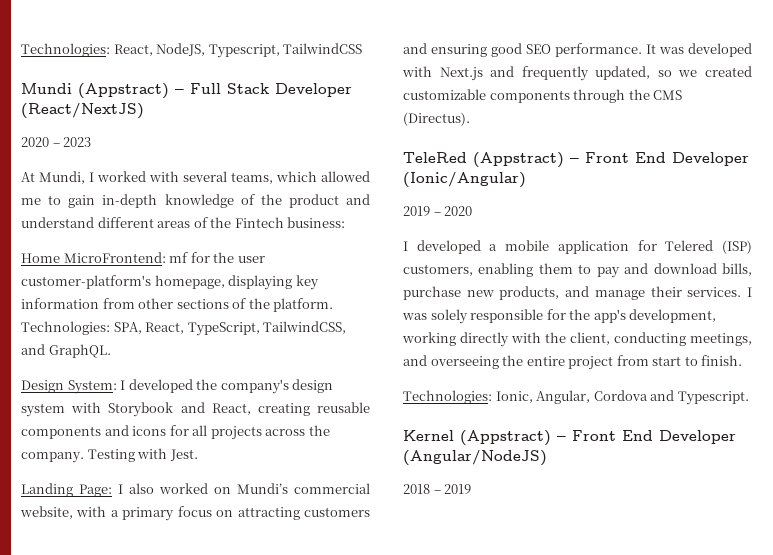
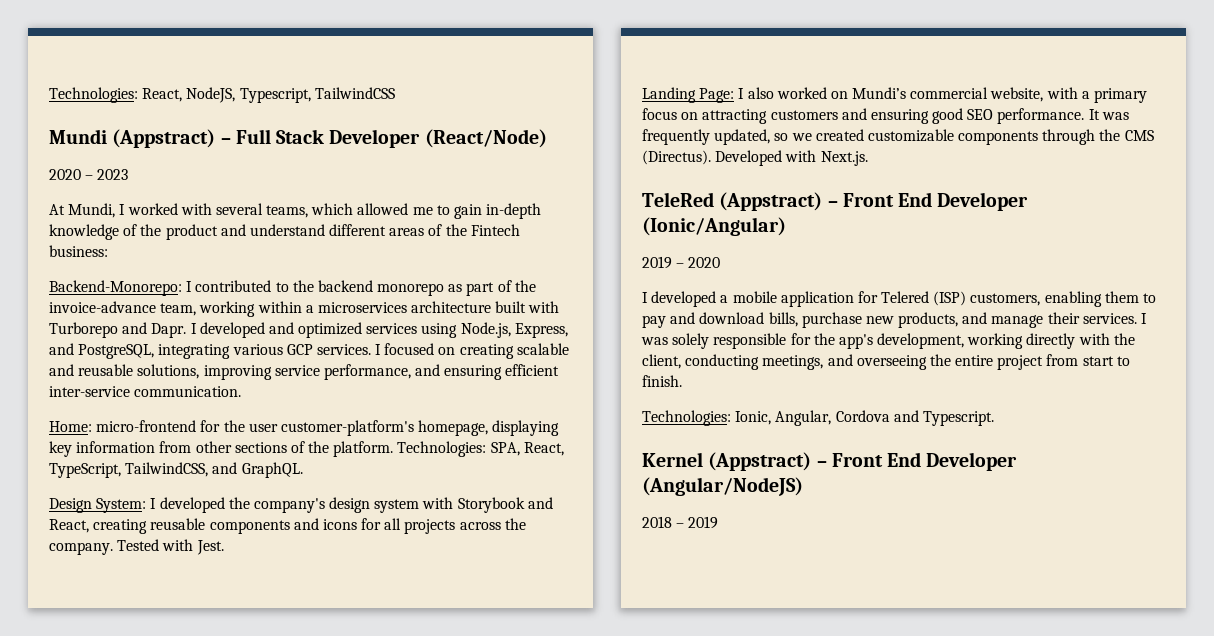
- Mundi (Appstract) – Full Stack Developer (React/NextJS)
+ Mundi (Appstract) – Full Stack Developer (React/Node)
- Home MicroFrontend: mf for the user customer-platform's homepage, displaying key information from other sections of the platform.
+ Backend-Monorepo: I contributed to the backend monorepo as part of the invoice-advance team, working within a microservices architecture built with Turborepo and Dapr. I developed and optimized services using Node.js, Express, and PostgreSQL, integrating various GCP services. I focused on creating scalable and reusable solutions, improving service performance, and ensuring efficient inter-service communication.
+ Home: micro-frontend for the user customer-platform's homepage, displaying key information from other sections of the platform.
- Testing with Jest.
+ Tested with Jest.
- It was developed with Next.js and frequently updated, so we created customizable components through the CMS (Directus).
+ It was frequently updated, so we created customizable components through the CMS (Directus). Developed with Next.js.

